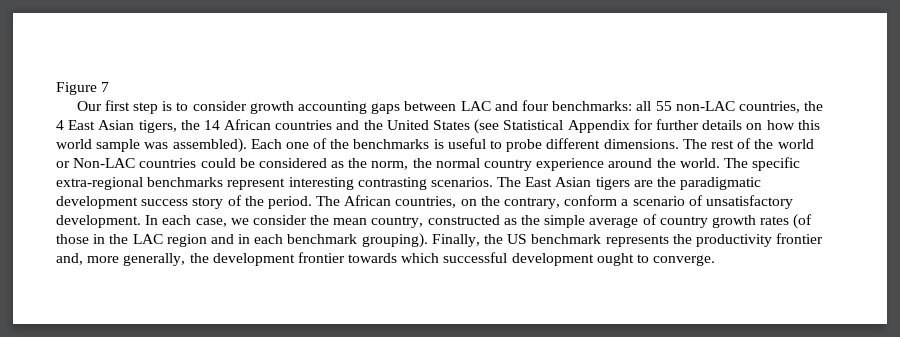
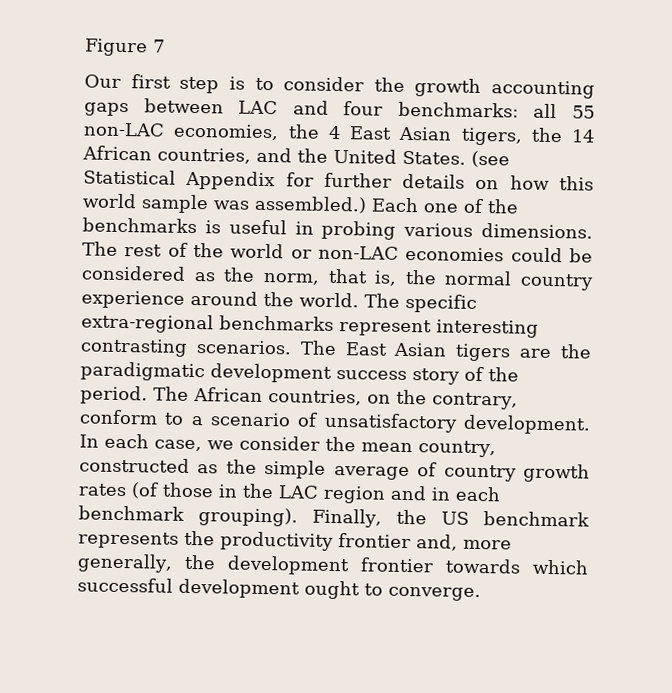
- Our first step is to consider growth accounting gaps between LAC and four benchmarks: all 55 non-LAC countries, the 4 East Asian tigers, the 14 African countries and the United States (see Statistical Appendix for further details on how this world sample was assembled).
+ Our first step is to consider the growth accounting gaps between LAC and four benchmarks: all 55 non-LAC economies, the 4 East Asian tigers, the 14 African countries, and the United States. (see Statistical Appendix for further details on how this world sample was assembled.)
- Each one of the benchmarks is useful to probe different dimensions.
+ Each one of the benchmarks is useful in probing various dimensions.
- The rest of the world or Non-LAC countries could be considered as the norm, the normal country experience around the world.
+ The rest of the world or non-LAC economies could be considered as the norm, that is, the normal country experience around the world.
- The African countries, on the contrary, conform a scenario of unsatisfactory development.
+ The African countries, on the contrary, conform to a scenario of unsatisfactory development.

